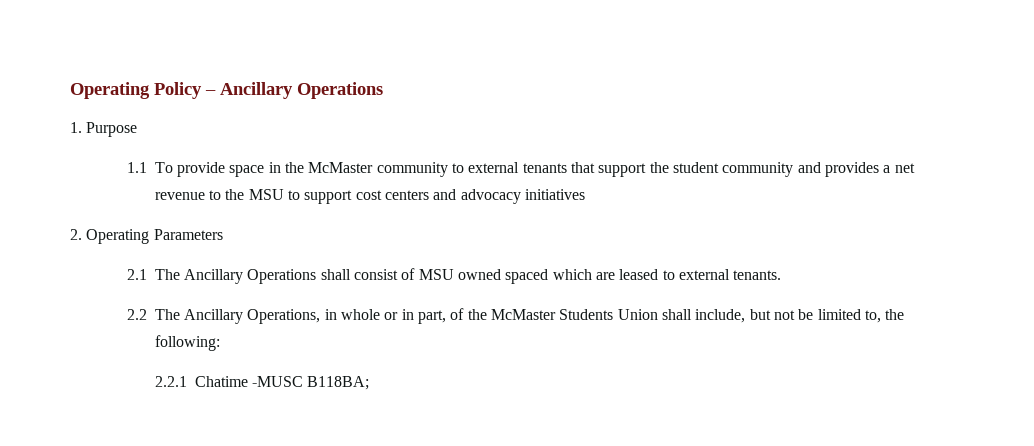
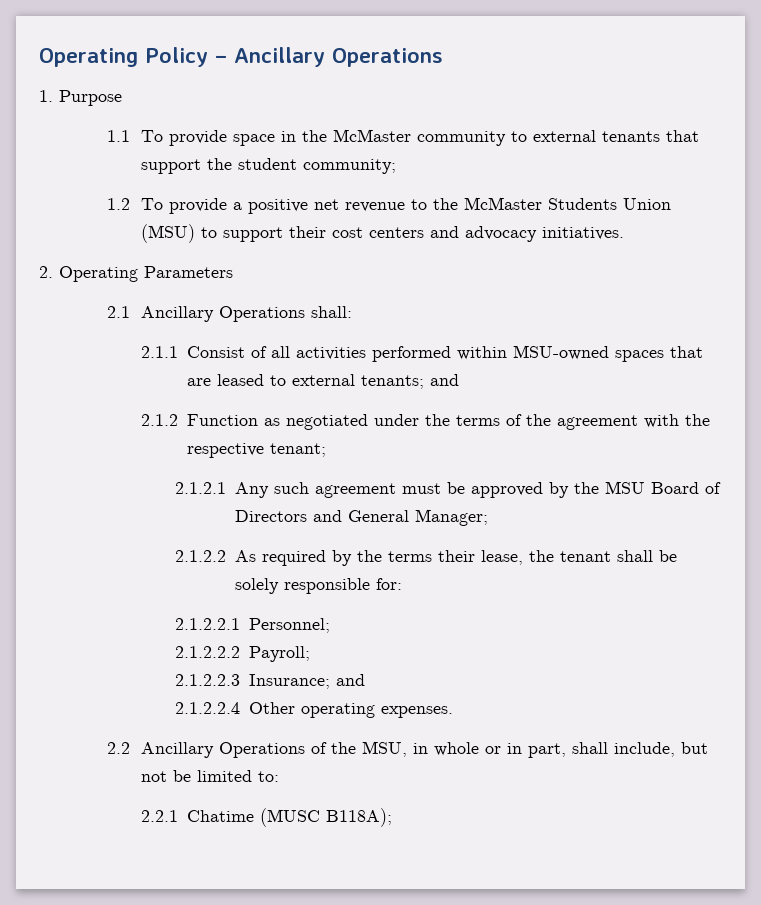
- 1.1 To provide space in the McMaster community to external tenants that support the student community and provides a net revenue to the MSU to support cost centers and advocacy initiatives
+ 1.1 To provide space in the McMaster community to external tenants that support the student community;
+ 1.2 To provide a positive net revenue to the McMaster Students Union (MSU) to support their cost centers and advocacy initiatives.
- 2.1 The Ancillary Operations shall consist of MSU owned spaced which are leased to external tenants.
- 2.2 The Ancillary Operations, in whole or in part, of the McMaster Students Union shall include, but not be limited to, the following:
+ 2.1 Ancillary Operations shall:
+ 2.1.1 Consist of all activities performed within MSU-owned spaces that are leased to external tenants; and
+ 2.1.2 Function as negotiated under the terms of the agreement with the respective tenant;
+ 2.1.2.1 Any such agreement must be approved by the MSU Board of Directors and General Manager;
+ 2.1.2.2 As required by the terms their lease, the tenant shall be solely responsible for:
+ 2.1.2.2.1 Personnel;
+ 2.1.2.2.2 Payroll;
+ 2.1.2.2.3 Insurance; and
+ 2.1.2.2.4 Other operating expenses.
+ 2.2 Ancillary Operations of the MSU, in whole or in part, shall include, but not be limited to:
- 2.2.1 Chatime -MUSC B118BA;
+ 2.2.1 Chatime (MUSC B118A);

